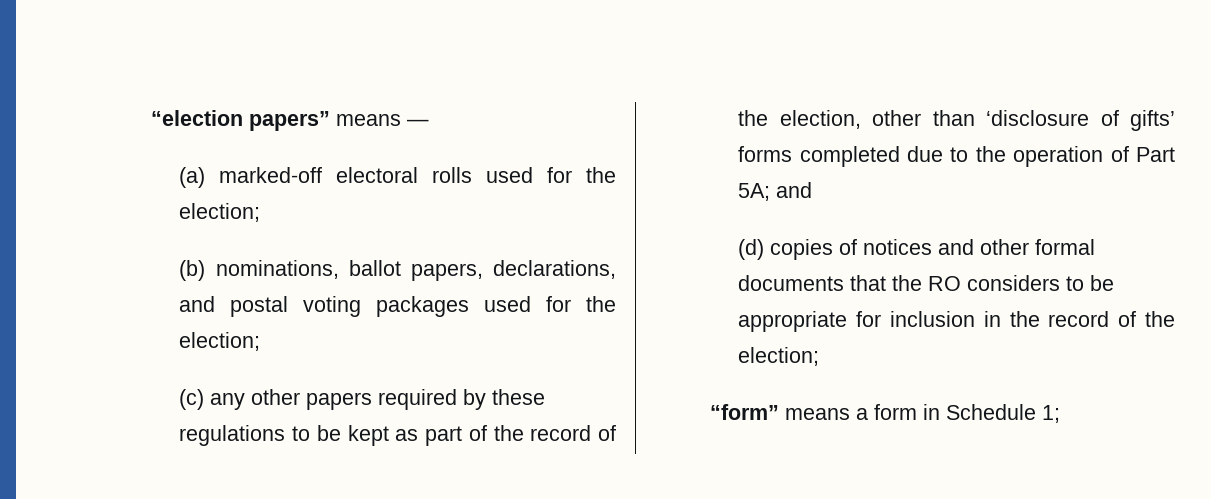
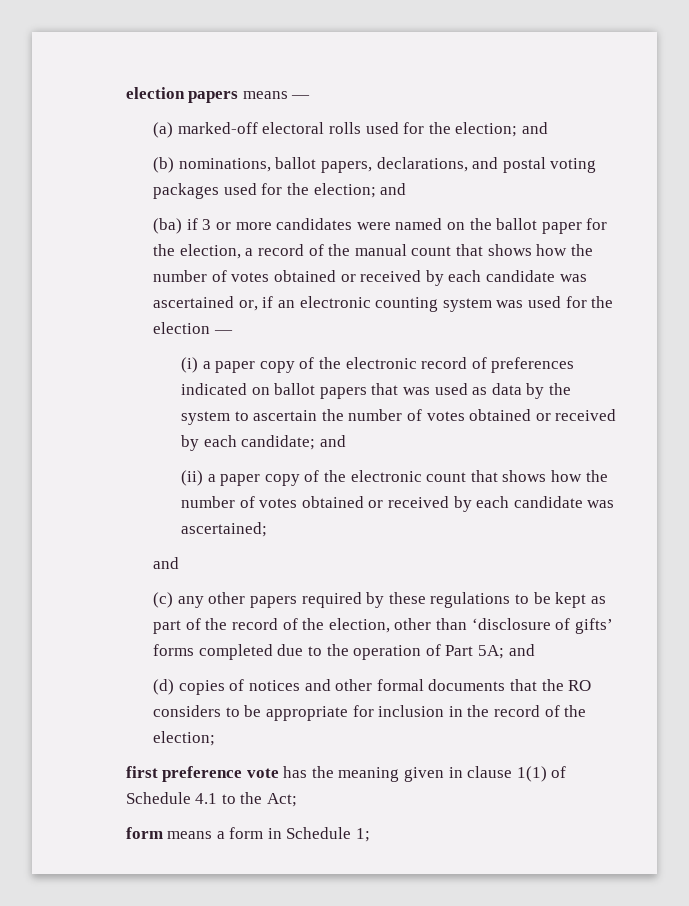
- “election papers” means —
+ election papers means —
- (a) marked-off electoral rolls used for the election;
+ (a) marked-off electoral rolls used for the election; and
- (b) nominations, ballot papers, declarations, and postal voting packages used for the election;
+ (b) nominations, ballot papers, declarations, and postal voting packages used for the election; and
+ (ba) if 3 or more candidates were named on the ballot paper for the election, a record of the manual count that shows how the number of votes obtained or received by each candidate was ascertained or, if an electronic counting system was used for the election —
+ (i) a paper copy of the electronic record of preferences indicated on ballot papers that was used as data by the system to ascertain the number of votes obtained or received by each candidate; and
+ (ii) a paper copy of the electronic count that shows how the number of votes obtained or received by each candidate was ascertained;
+ and
- “form” means a form in Schedule 1;
+ first preference vote has the meaning given in clause 1(1) of Schedule 4.1 to the Act;
+ form means a form in Schedule 1;

